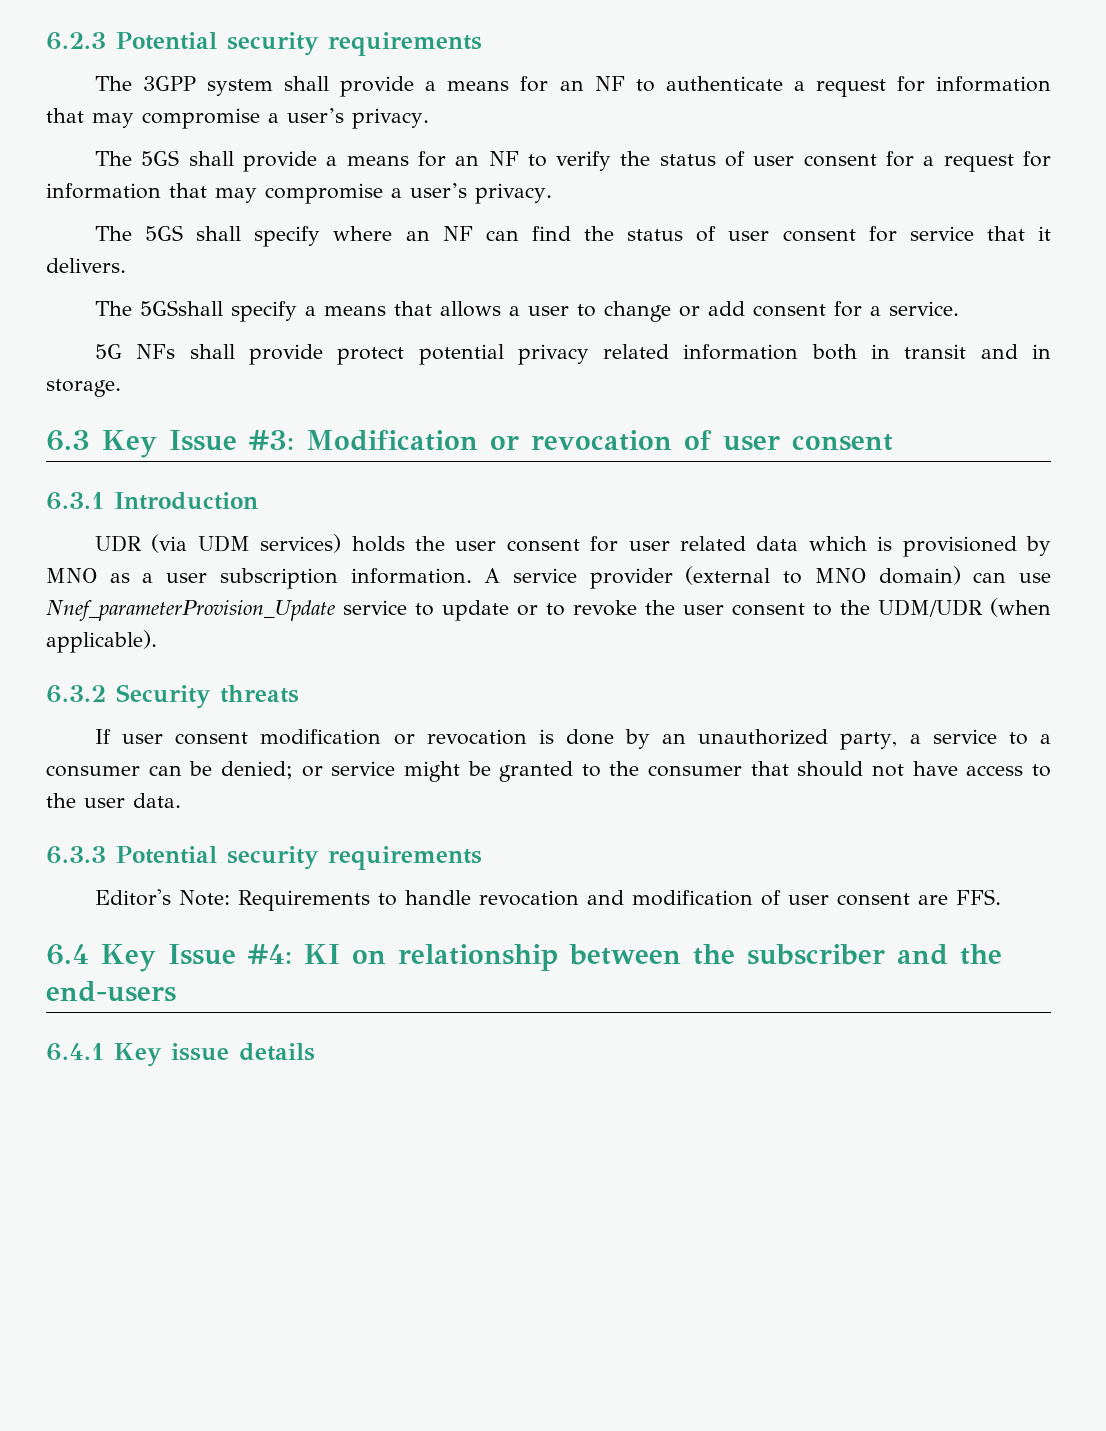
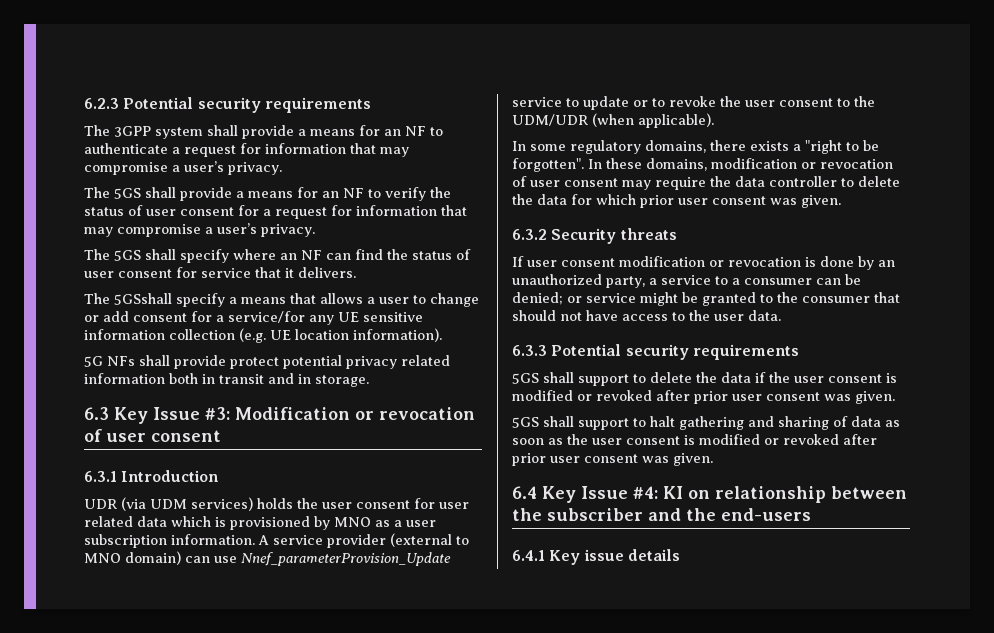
- The 5GSshall specify a means that allows a user to change or add consent for a service.
+ The 5GSshall specify a means that allows a user to change or add consent for a service/for any UE sensitive information collection (e.g. UE location information).
+ In some regulatory domains, there exists a "right to be forgotten". In these domains, modification or revocation of user consent may require the data controller to delete the data for which prior user consent was given.
- Editor's Note: Requirements to handle revocation and modification of user consent are FFS.
+ 5GS shall support to delete the data if the user consent is modified or revoked after prior user consent was given.
+ 5GS shall support to halt gathering and sharing of data as soon as the user consent is modified or revoked after prior user consent was given.

